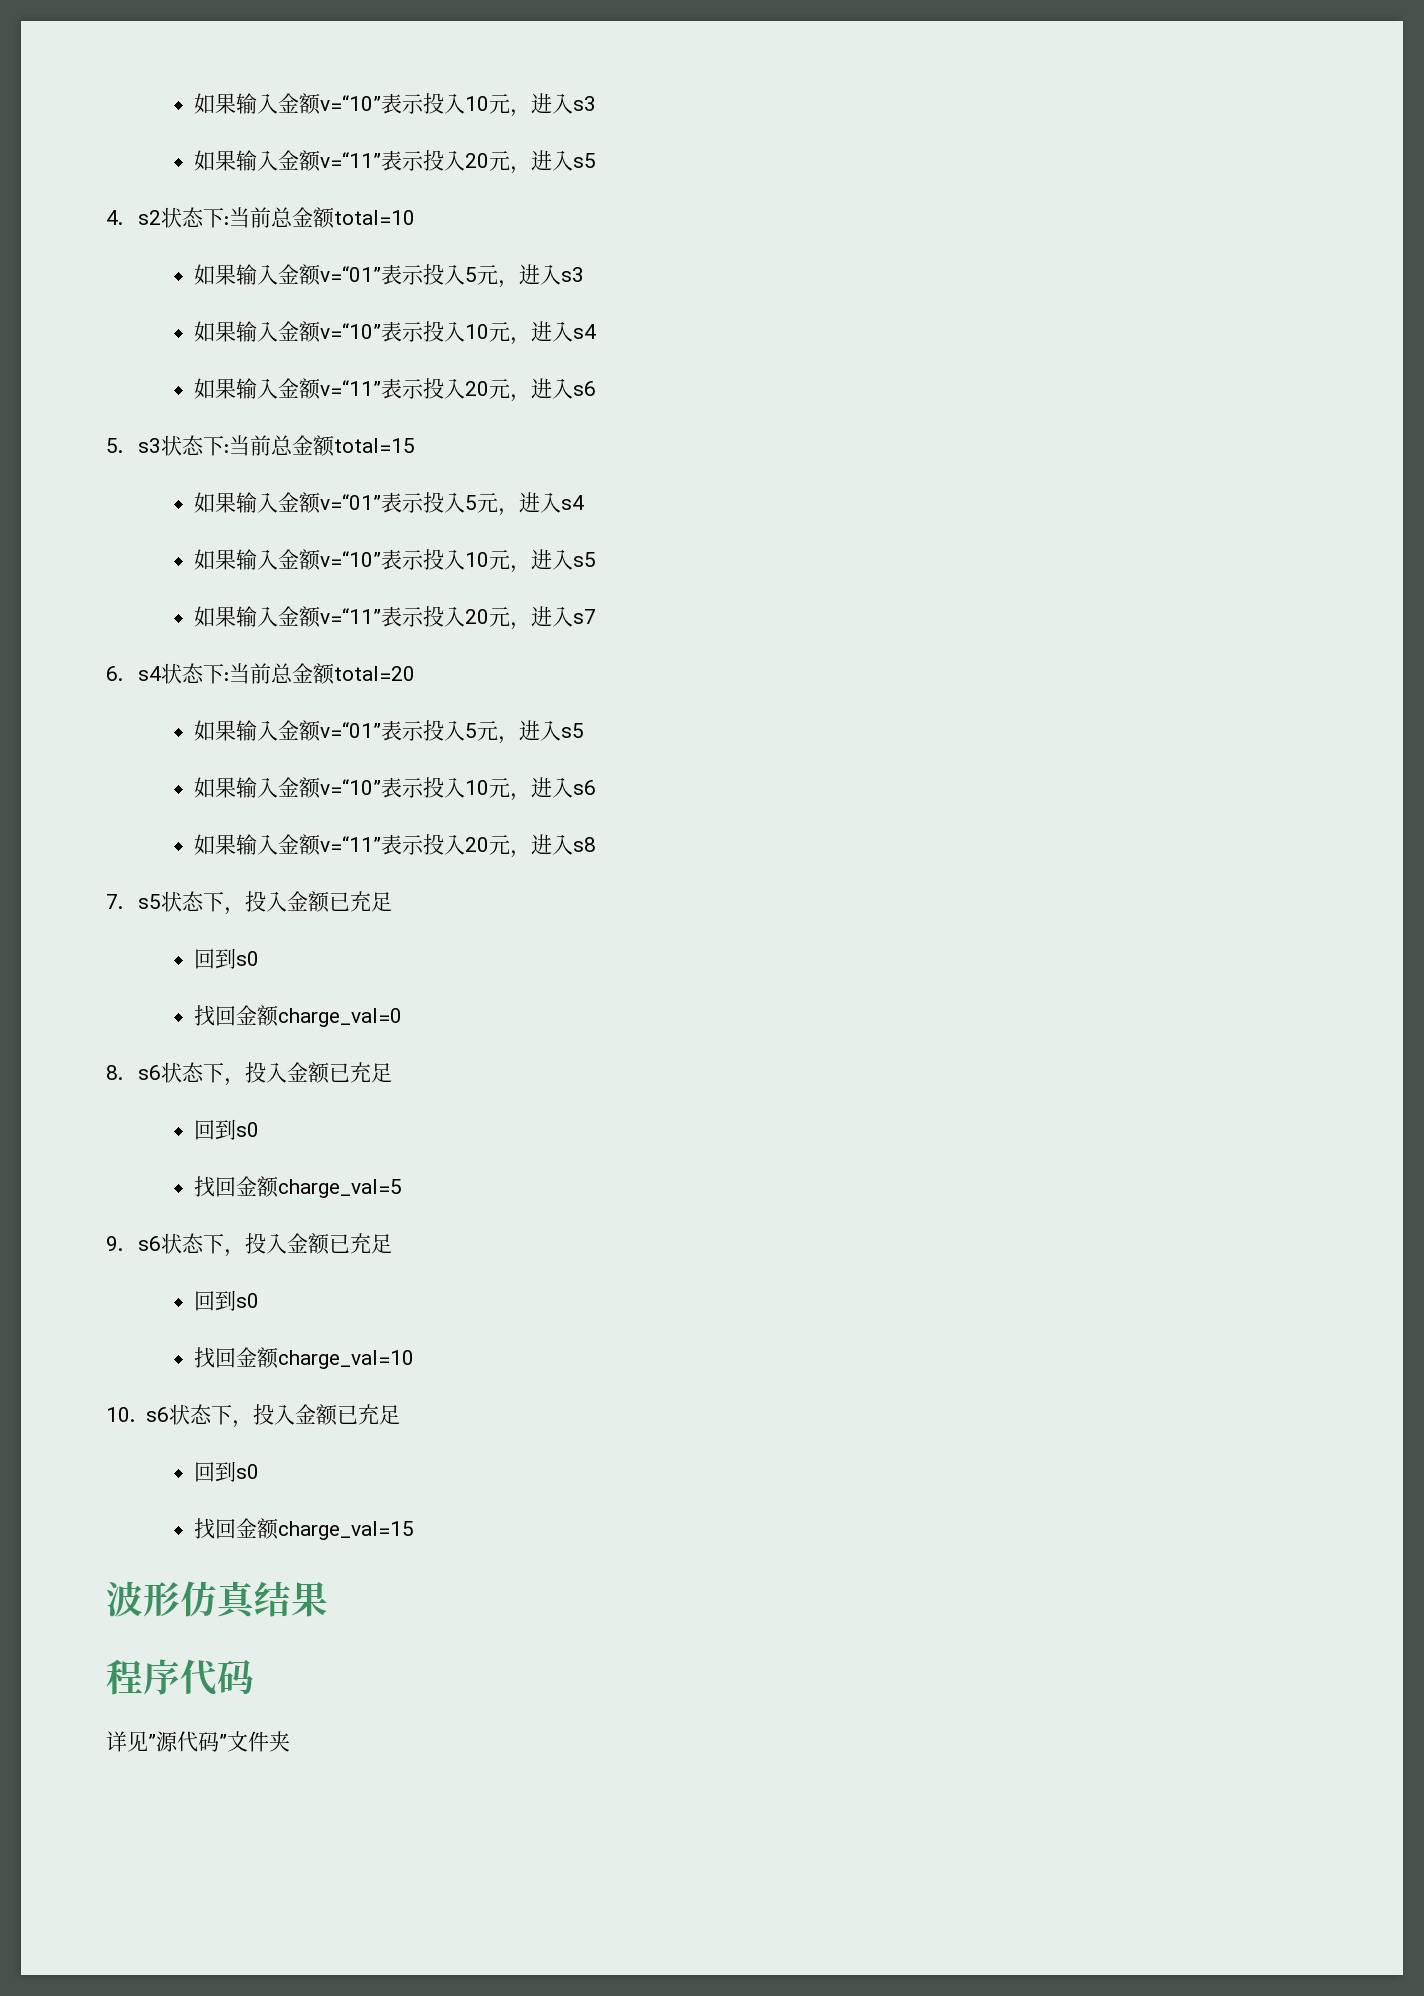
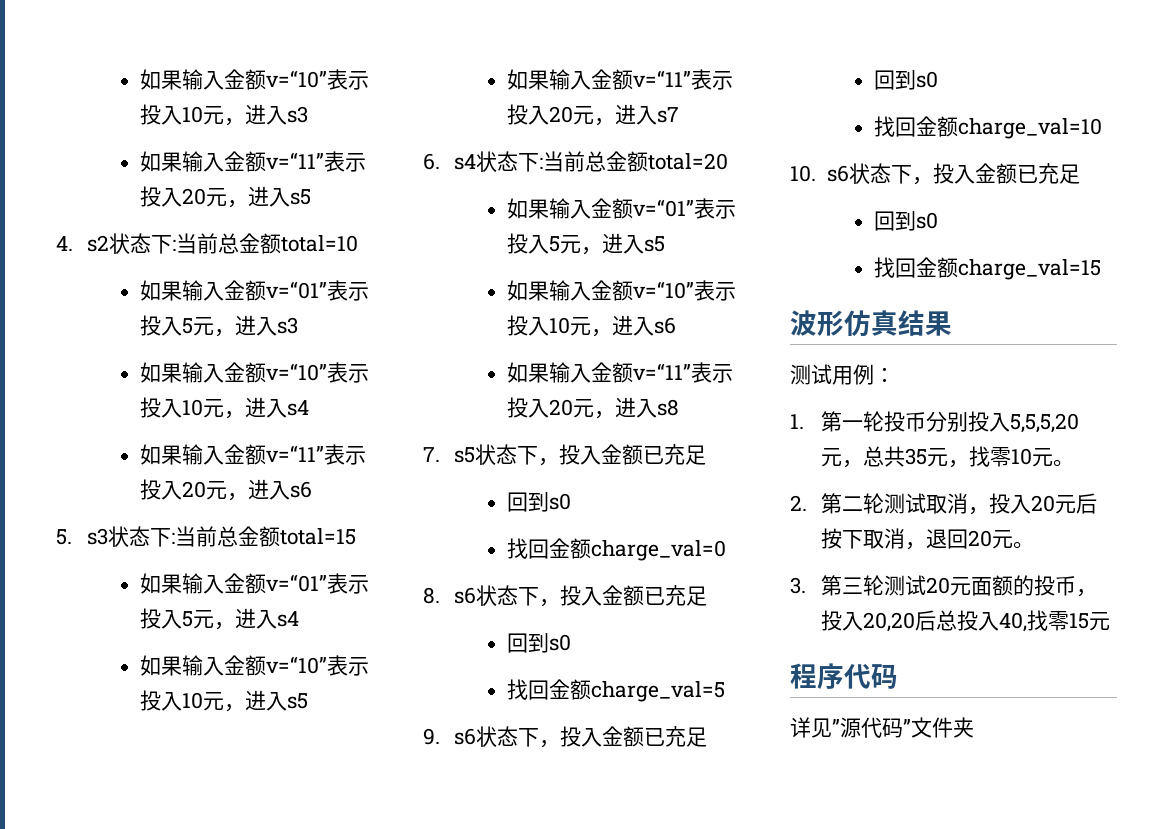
+ 测试用例：
+ 1.第一轮投币分别投入5,5,5,20元，总共35元，找零10元。
+ 2.第二轮测试取消，投入20元后按下取消，退回20元。
+ 3.第三轮测试20元面额的投币，投入20,20后总投入40,找零15元

